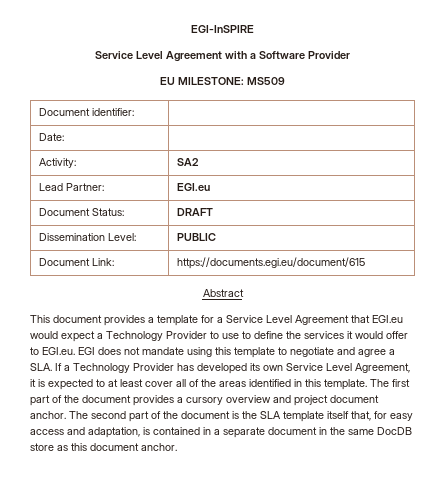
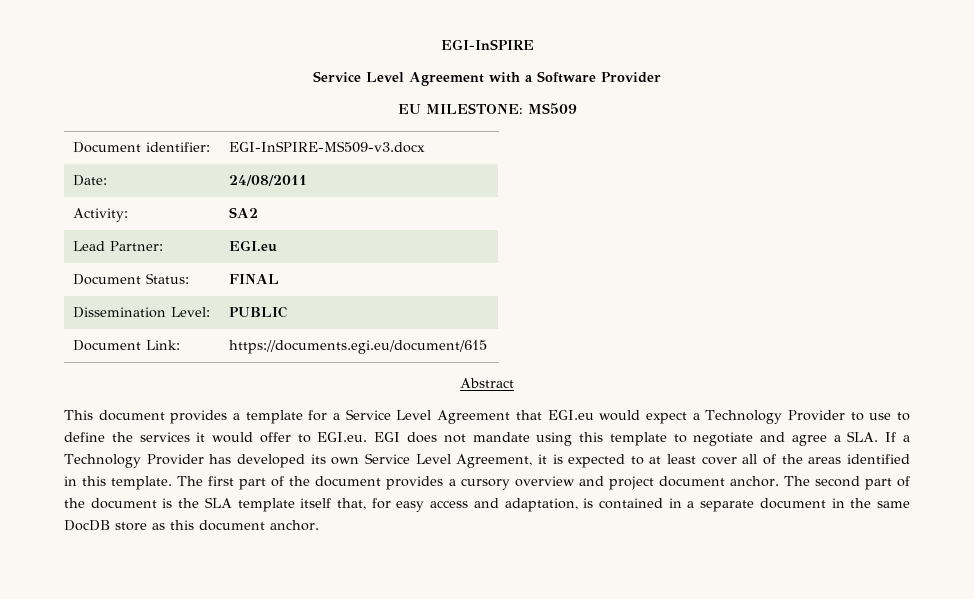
- Document identifier: |
+ Document identifier: | EGI-InSPIRE-MS509-v3.docx
- Date: |
+ Date: | 24/08/2011
- Document Status: | DRAFT
+ Document Status: | FINAL

